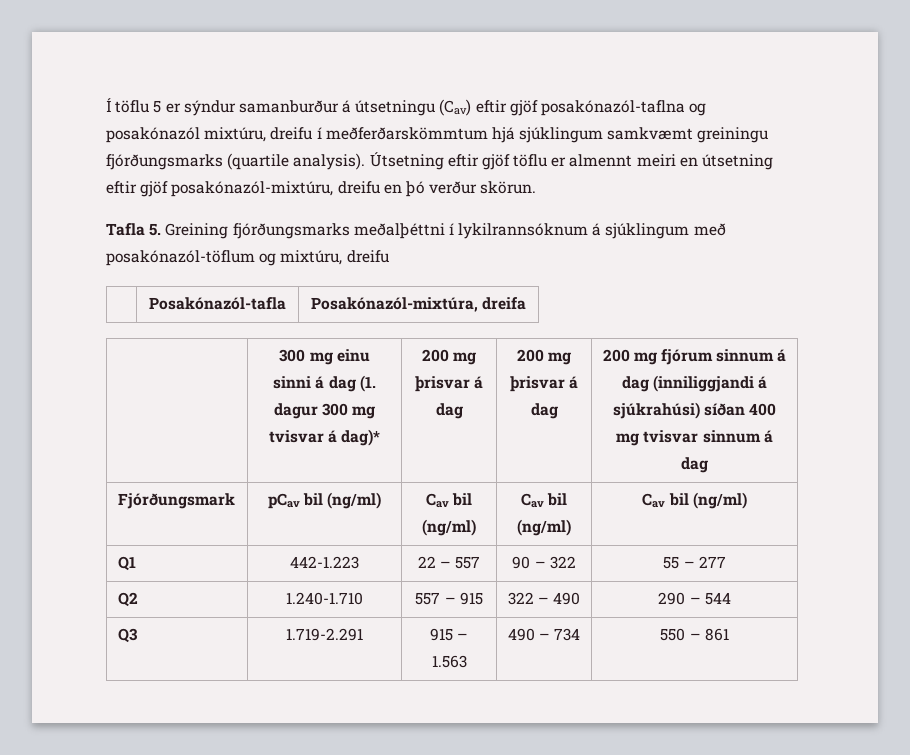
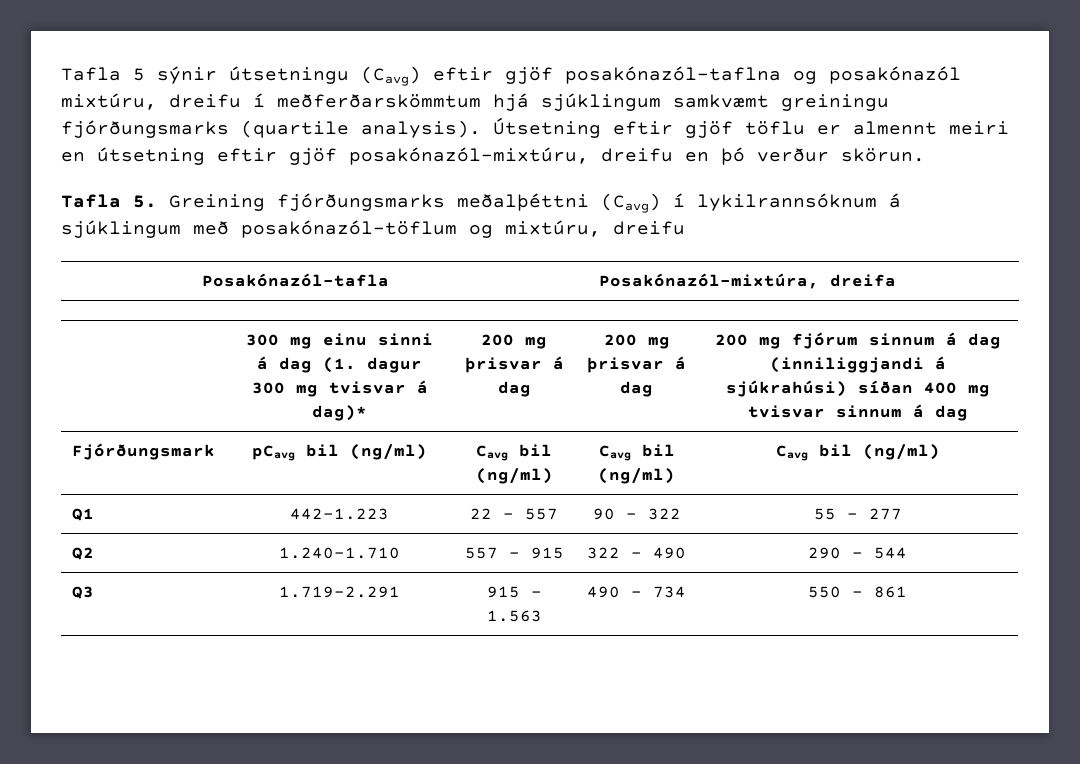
- Í töflu 5 er sýndur samanburður á útsetningu (Cav) eftir gjöf posakónazól-taflna og posakónazól mixtúru, dreifu í meðferðarskömmtum hjá sjúklingum samkvæmt greiningu fjórðungsmarks (quartile analysis).
+ Tafla 5 sýnir útsetningu (Cavg) eftir gjöf posakónazól-taflna og posakónazól mixtúru, dreifu í meðferðarskömmtum hjá sjúklingum samkvæmt greiningu fjórðungsmarks (quartile analysis).
- Tafla 5. Greining fjórðungsmarks meðalþéttni í lykilrannsóknum á sjúklingum með posakónazól-töflum og mixtúru, dreifu
+ Tafla 5. Greining fjórðungsmarks meðalþéttni (Cavg) í lykilrannsóknum á sjúklingum með posakónazól-töflum og mixtúru, dreifu
- Fjórðungsmark | pCav bil (ng/ml) | Cav bil (ng/ml) | Cav bil (ng/ml) | Cav bil (ng/ml)
+ Fjórðungsmark | pCavg bil (ng/ml) | Cavg bil (ng/ml) | Cavg bil (ng/ml) | Cavg bil (ng/ml)

